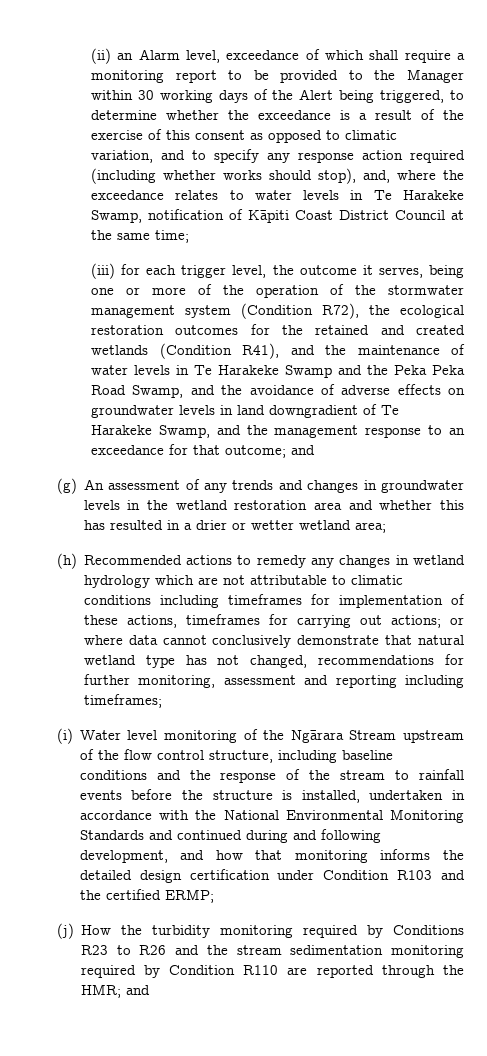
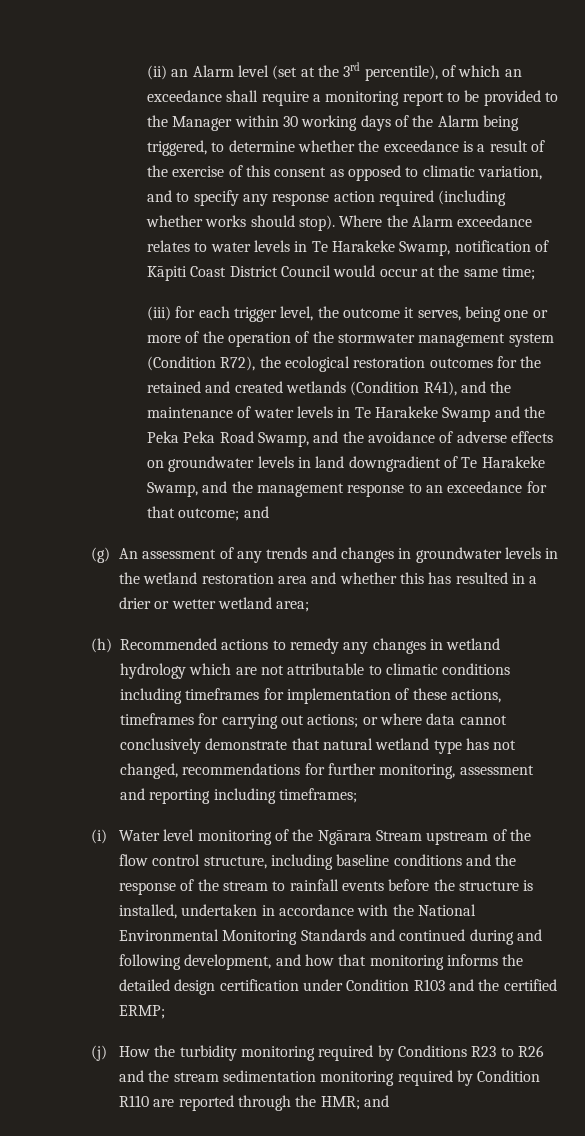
- (ii) an Alarm level, exceedance of which shall require a monitoring report to be provided to the Manager within 30 working days of the Alert being triggered, to determine whether the exceedance is a result of the exercise of this consent as opposed to climatic variation, and to specify any response action required (including whether works should stop), and, where the exceedance relates to water levels in Te Harakeke Swamp, notification of Kāpiti Coast District Council at the same time;
+ (ii) an Alarm level (set at the 3rd percentile), of which an exceedance shall require a monitoring report to be provided to the Manager within 30 working days of the Alarm being triggered, to determine whether the exceedance is a result of the exercise of this consent as opposed to climatic variation, and to specify any response action required (including whether works should stop). Where the Alarm exceedance relates to water levels in Te Harakeke Swamp, notification of Kāpiti Coast District Council would occur at the same time;

